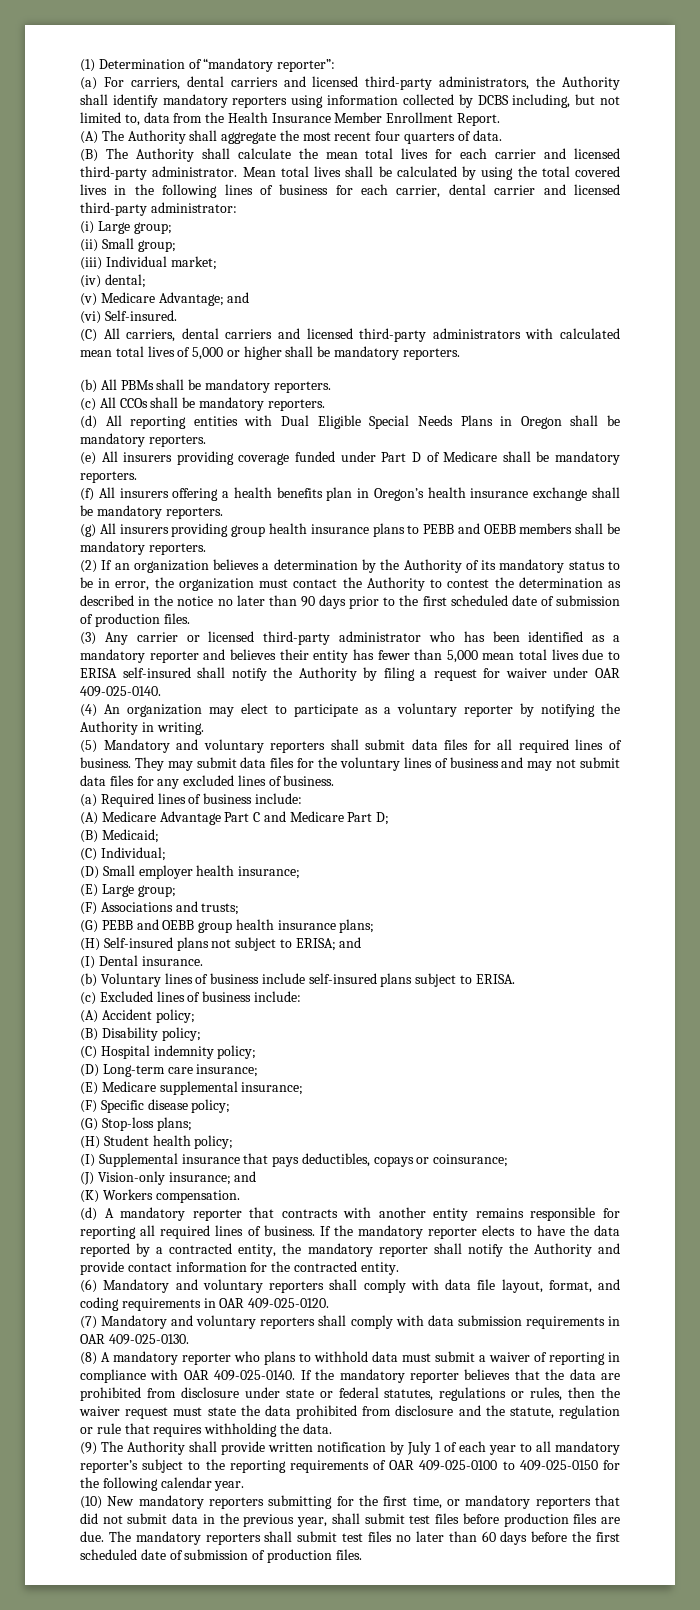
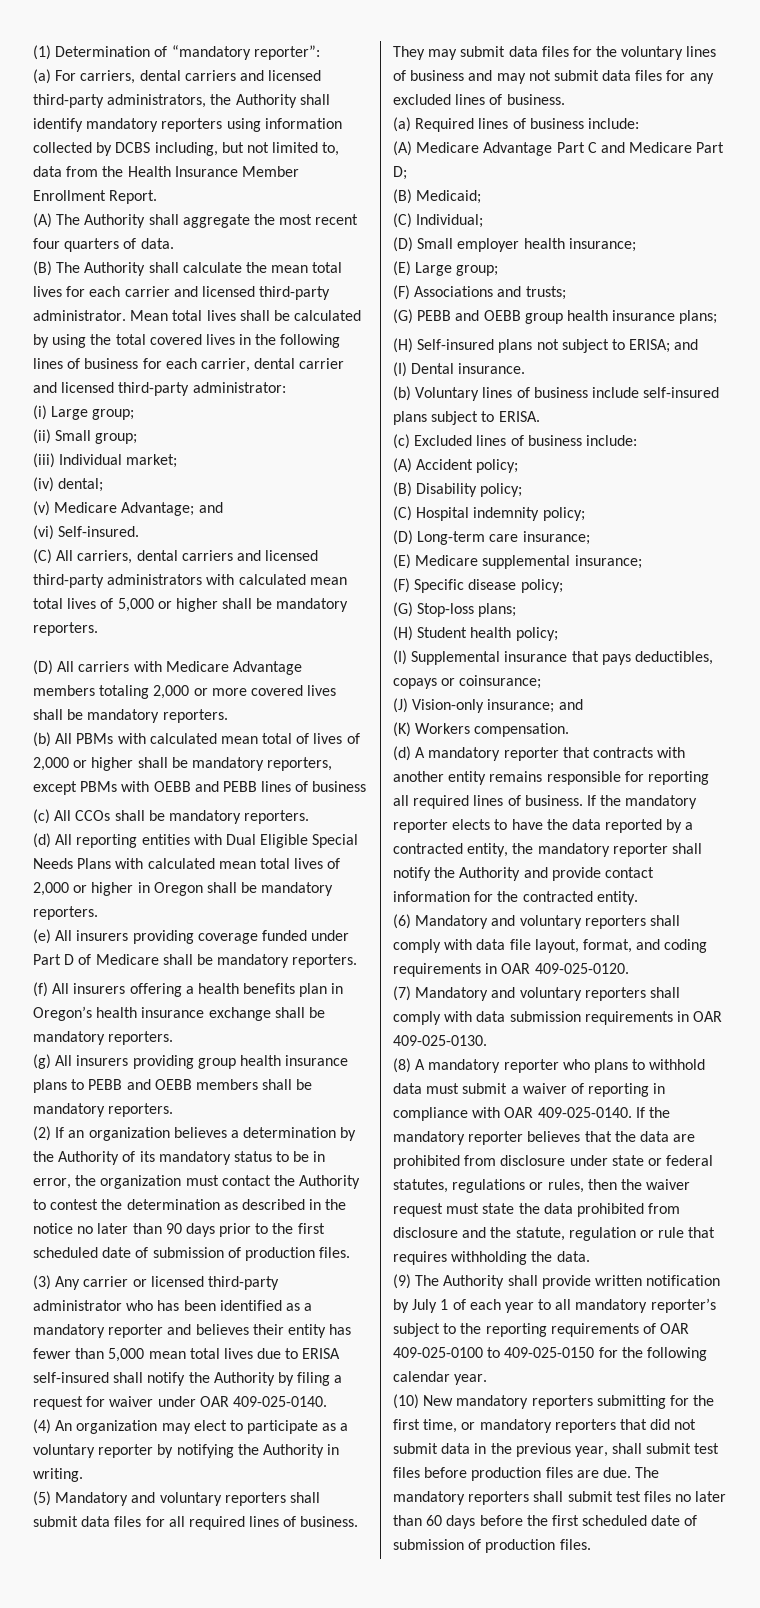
- (b) All PBMs shall be mandatory reporters.
+ (D) All carriers with Medicare Advantage members totaling 2,000 or more covered lives shall be mandatory reporters.
+ (b) All PBMs with calculated mean total of lives of 2,000 or higher shall be mandatory reporters, except PBMs with OEBB and PEBB lines of business
- (d) All reporting entities with Dual Eligible Special Needs Plans in Oregon shall be mandatory reporters.
+ (d) All reporting entities with Dual Eligible Special Needs Plans with calculated mean total lives of 2,000 or higher in Oregon shall be mandatory reporters.

